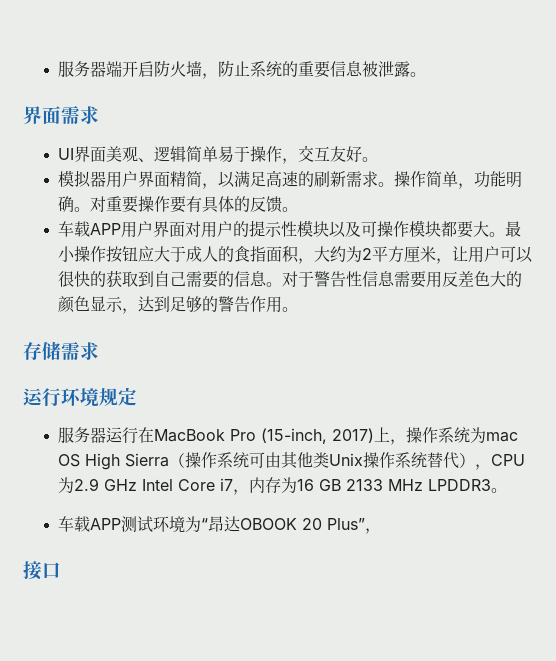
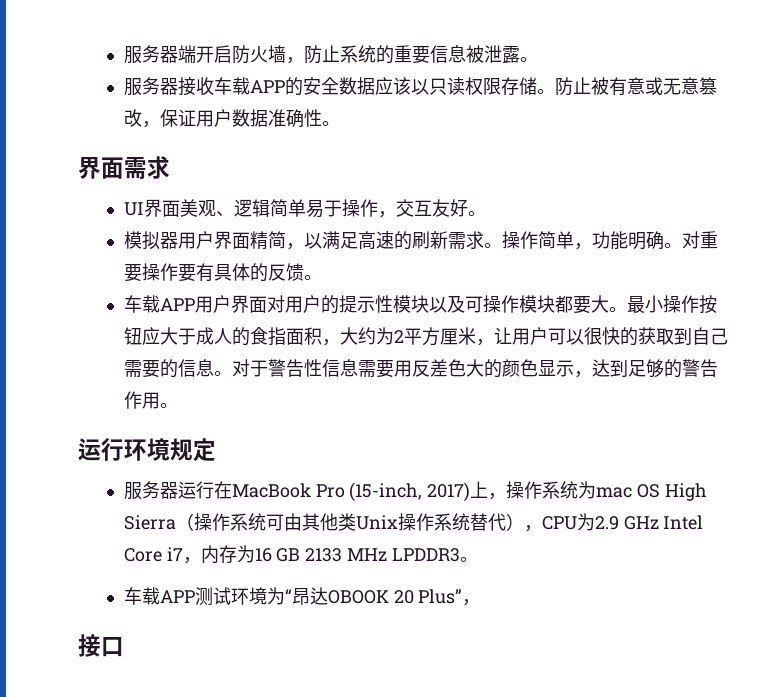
+ 服务器接收车载APP的安全数据应该以只读权限存储。防止被有意或无意篡改，保证用户数据准确性。
- 存储需求

